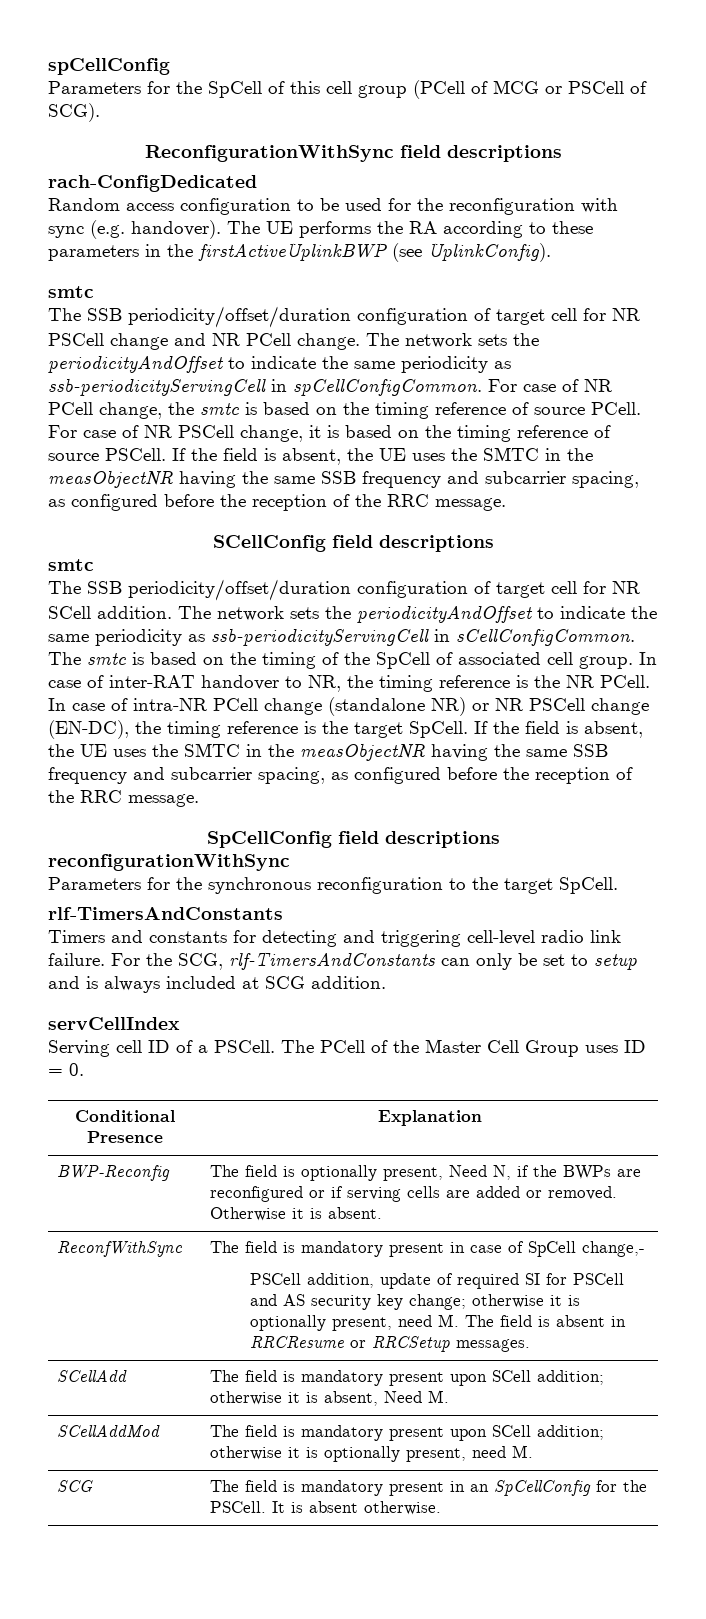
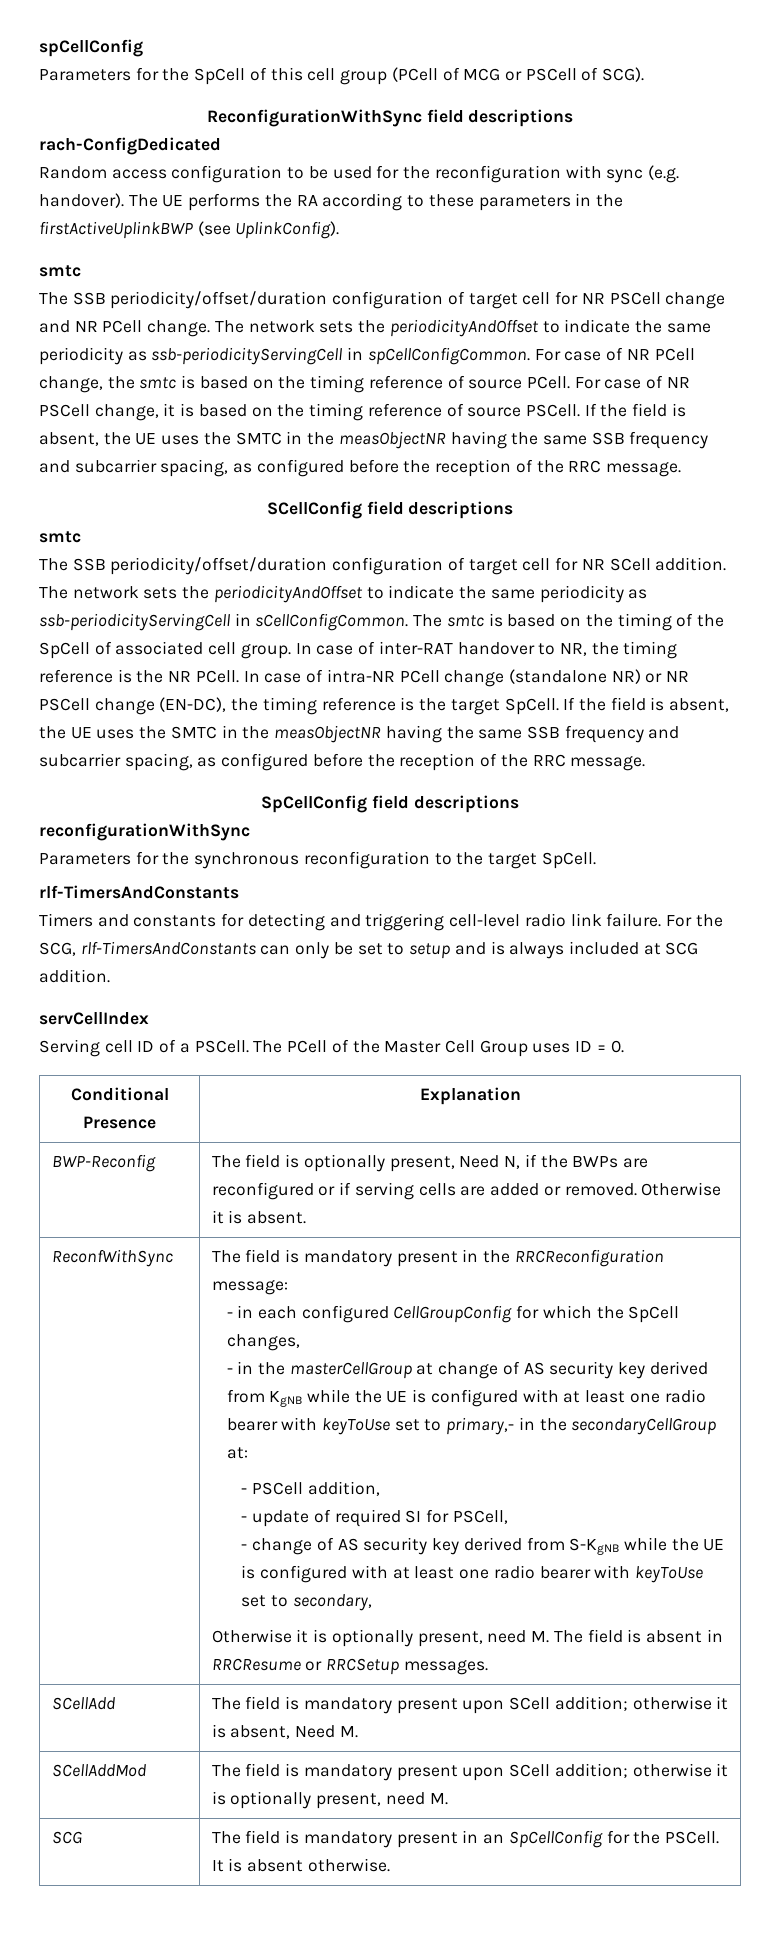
- The field is mandatory present in case of SpCell change,-
- PSCell addition, update of required SI for PSCell and AS security key change; otherwise it is optionally present, need M. The field is absent in RRCResume or RRCSetup messages.
+ The field is mandatory present in the RRCReconfiguration message:
+ - in each configured CellGroupConfig for which the SpCell changes,
+ - in the masterCellGroup at change of AS security key derived from KgNB while the UE is configured with at least one radio bearer with keyToUse set to primary,- in the secondaryCellGroup at:
+ - PSCell addition,
+ - update of required SI for PSCell,
+ - change of AS security key derived from S-KgNB while the UE is configured with at least one radio bearer with keyToUse set to secondary,
+ Otherwise it is optionally present, need M. The field is absent in RRCResume or RRCSetup messages.

